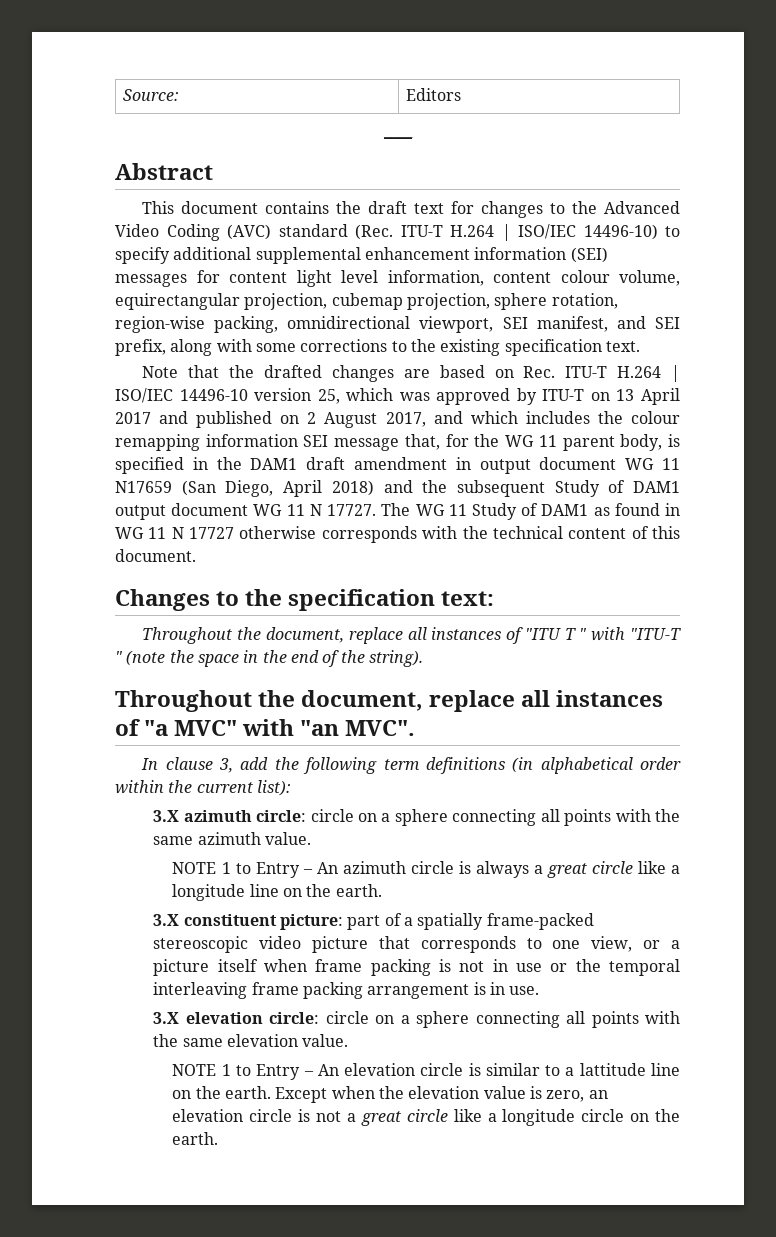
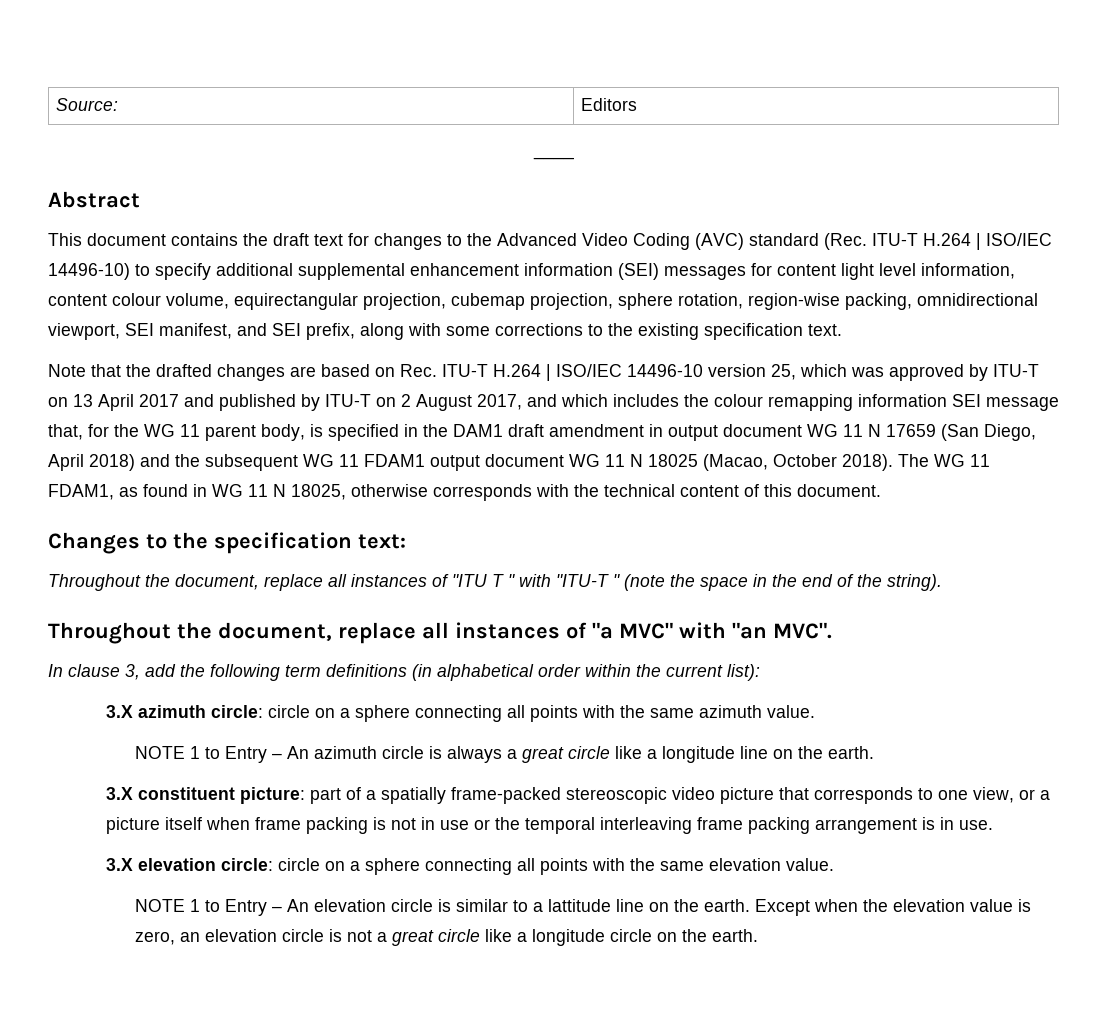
- Note that the drafted changes are based on Rec. ITU-T H.264 | ISO/IEC 14496-10 version 25, which was approved by ITU-T on 13 April 2017 and published on 2 August 2017, and which includes the colour remapping information SEI message that, for the WG 11 parent body, is specified in the DAM1 draft amendment in output document WG 11 N17659 (San Diego, April 2018) and the subsequent Study of DAM1 output document WG 11 N 17727. The WG 11 Study of DAM1 as found in WG 11 N 17727 otherwise corresponds with the technical content of this document.
+ Note that the drafted changes are based on Rec. ITU-T H.264 | ISO/IEC 14496-10 version 25, which was approved by ITU-T on 13 April 2017 and published by ITU-T on 2 August 2017, and which includes the colour remapping information SEI message that, for the WG 11 parent body, is specified in the DAM1 draft amendment in output document WG 11 N 17659 (San Diego, April 2018) and the subsequent WG 11 FDAM1 output document WG 11 N 18025 (Macao, October 2018). The WG 11 FDAM1, as found in WG 11 N 18025, otherwise corresponds with the technical content of this document.

